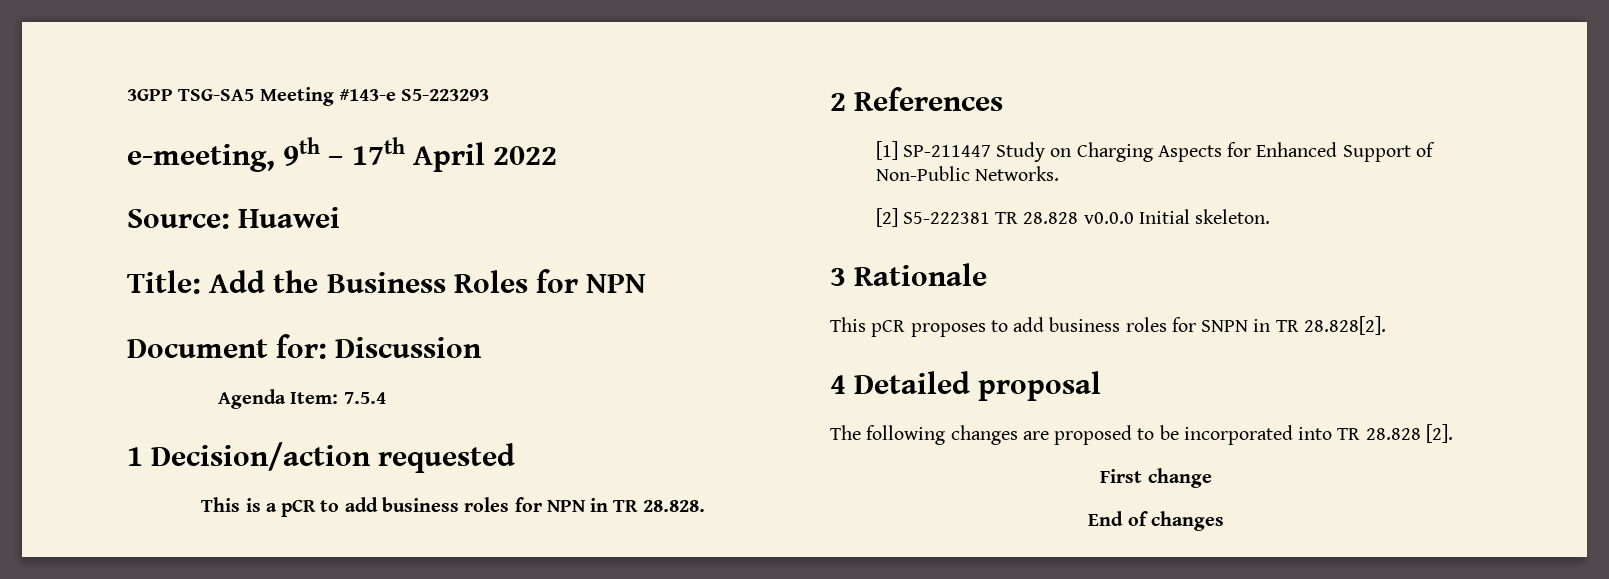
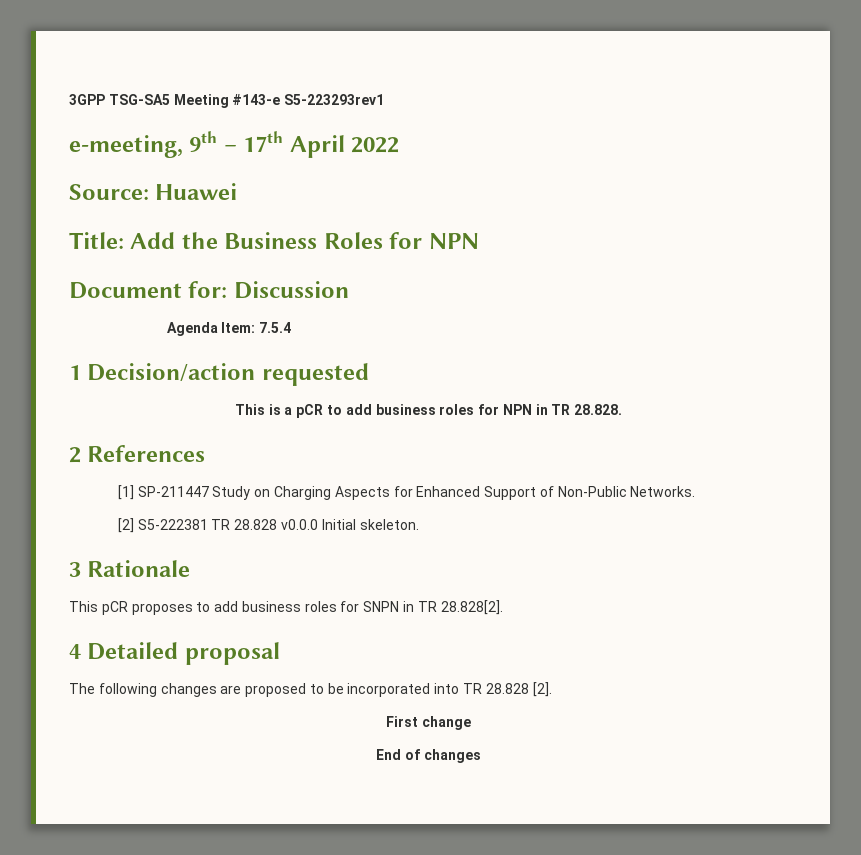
- 3GPP TSG-SA5 Meeting #143-e S5-223293
+ 3GPP TSG-SA5 Meeting #143-e S5-223293rev1

